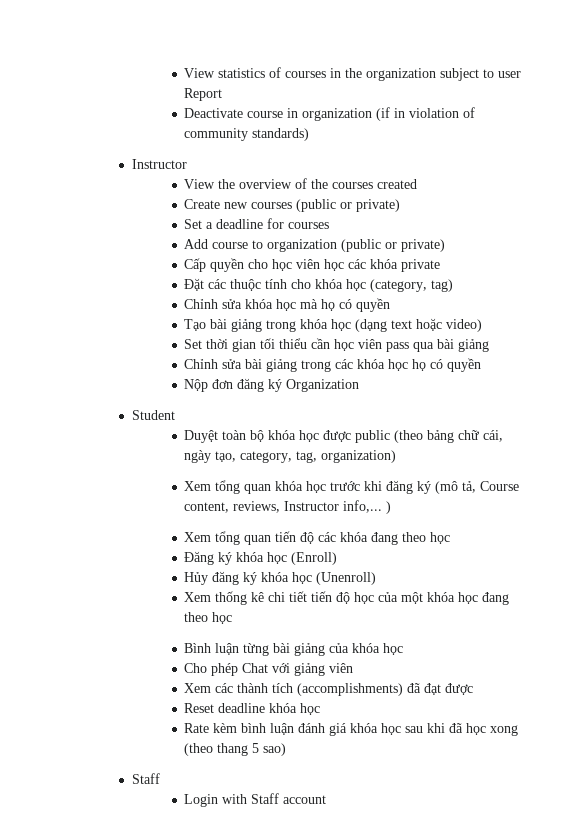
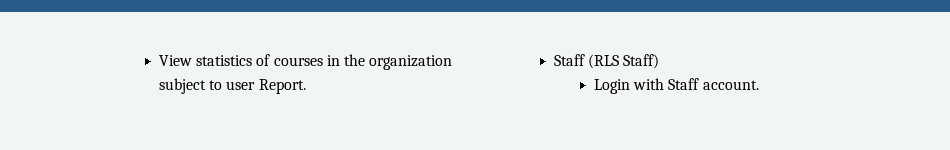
- View statistics of courses in the organization subject to user Report
- Deactivate course in organization (if in violation of community standards)
- Instructor
- View the overview of the courses created
- Create new courses (public or private)
- Set a deadline for courses
- Add course to organization (public or private)
- Cấp quyền cho học viên học các khóa private
- Đặt các thuộc tính cho khóa học (category, tag)
- Chỉnh sửa khóa học mà họ có quyền
- Tạo bài giảng trong khóa học (dạng text hoặc video)
- Set thời gian tối thiểu cần học viên pass qua bài giảng
- Chỉnh sửa bài giảng trong các khóa học họ có quyền
- Nộp đơn đăng ký Organization
- Student
- Duyệt toàn bộ khóa học được public (theo bảng chữ cái, ngày tạo, category, tag, organization)
- Xem tổng quan khóa học trước khi đăng ký (mô tả, Course content, reviews, Instructor info,... )
- Xem tổng quan tiến độ các khóa đang theo học
- Đăng ký khóa học (Enroll)
- Hủy đăng ký khóa học (Unenroll)
- Xem thống kê chi tiết tiến độ học của một khóa học đang theo học
- Bình luận từng bài giảng của khóa học
- Cho phép Chat với giảng viên
- Xem các thành tích (accomplishments) đã đạt được
- Reset deadline khóa học
- Rate kèm bình luận đánh giá khóa học sau khi đã học xong (theo thang 5 sao)
- Staff
+ View statistics of courses in the organization subject to user Report.
+ Staff (RLS Staff)
- Login with Staff account
+ Login with Staff account.

